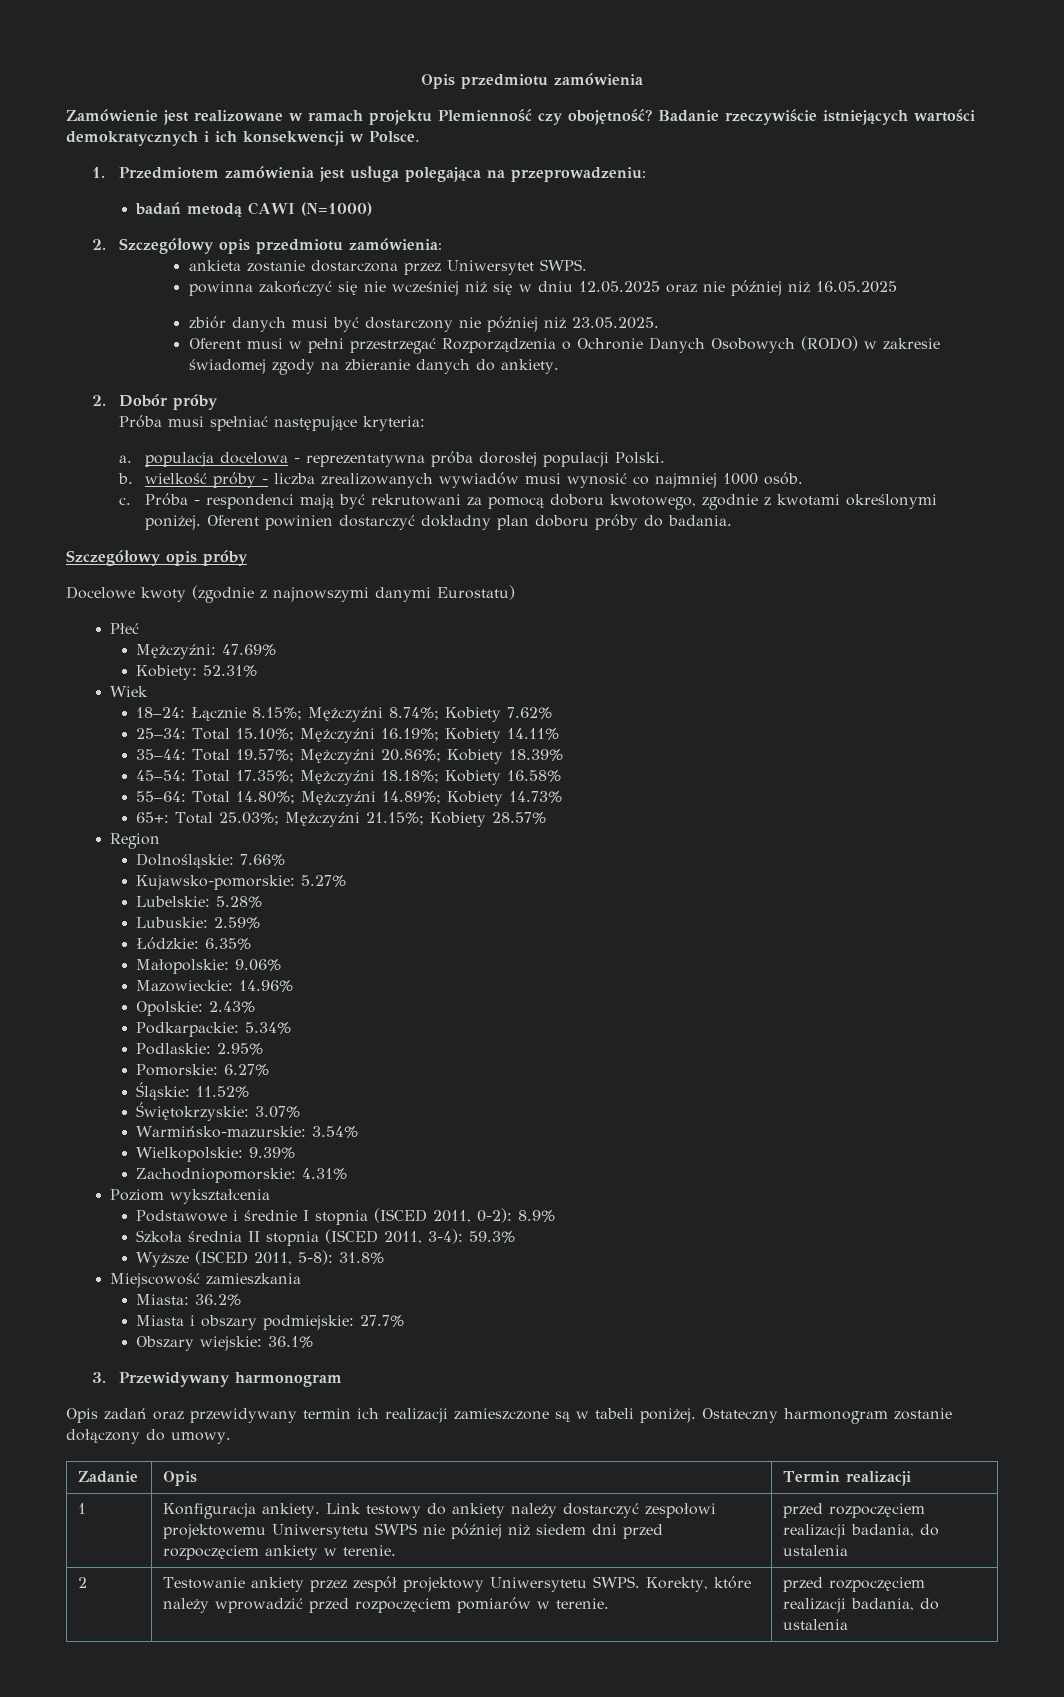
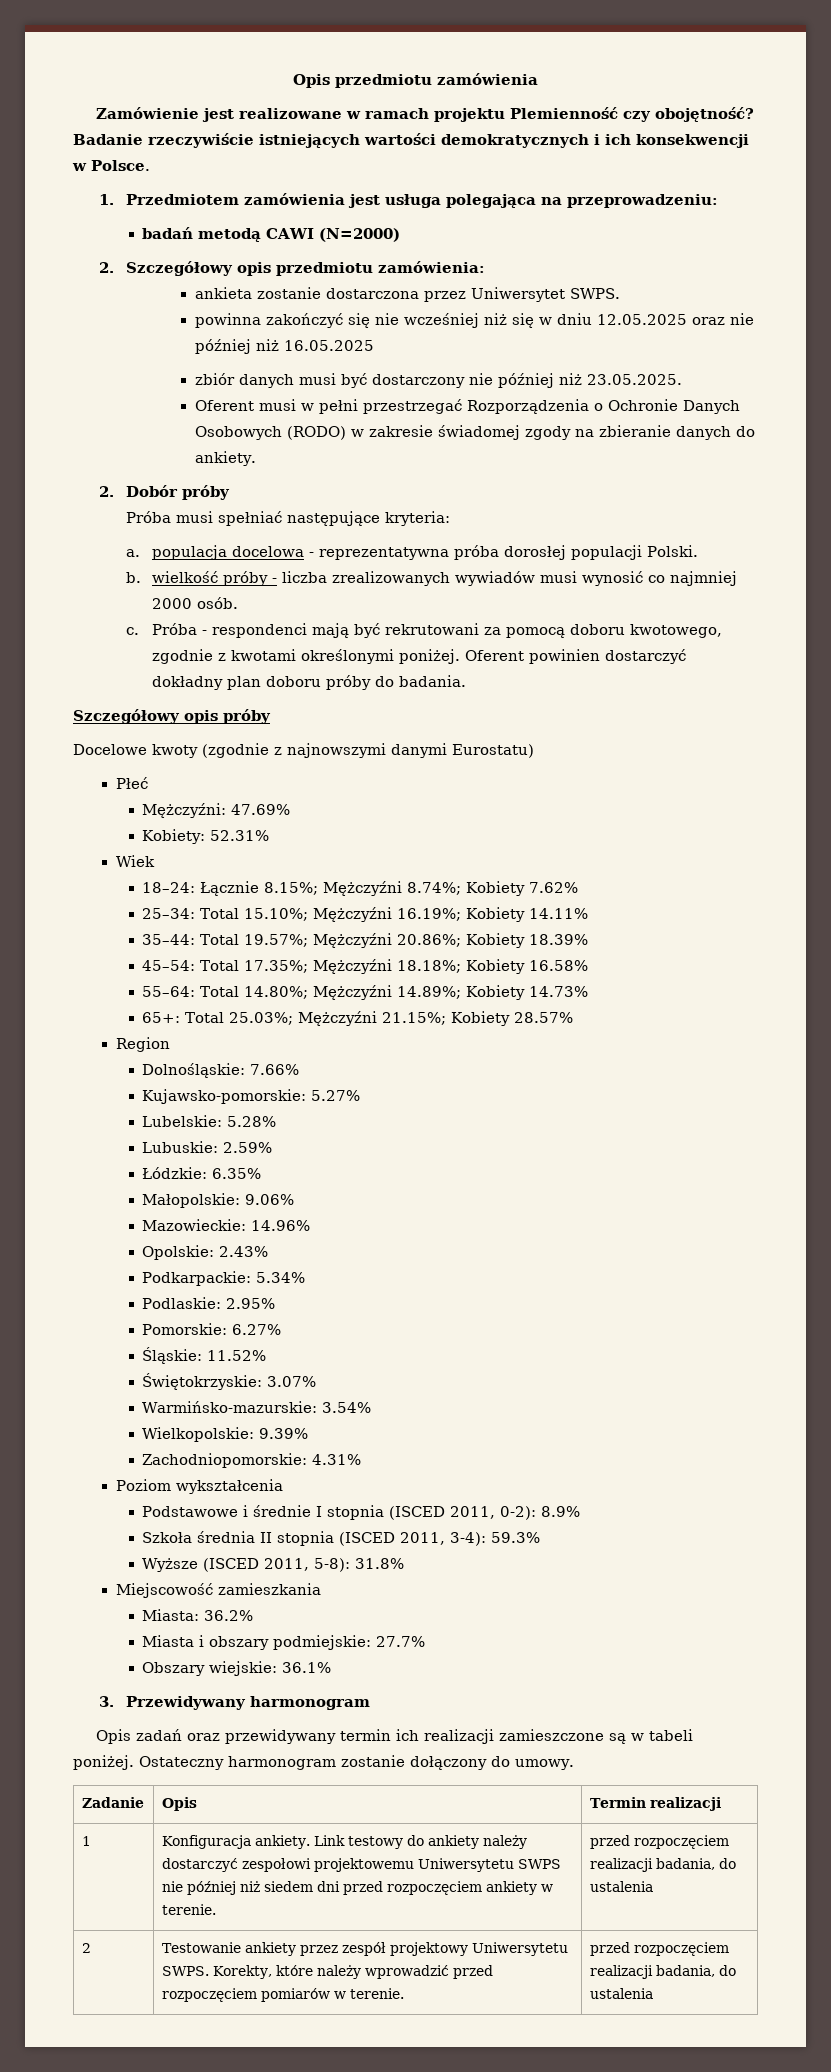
- badań metodą CAWI (N=1000)
+ badań metodą CAWI (N=2000)
- b. wielkość próby - liczba zrealizowanych wywiadów musi wynosić co najmniej 1000 osób.
+ b. wielkość próby - liczba zrealizowanych wywiadów musi wynosić co najmniej 2000 osób.

